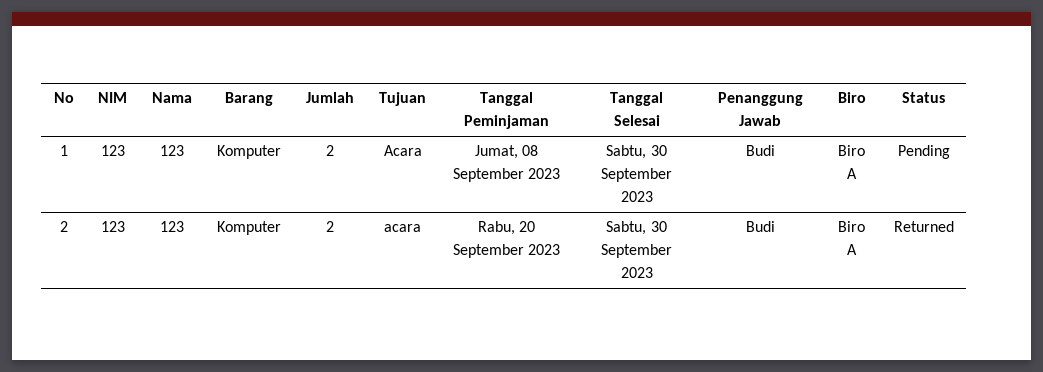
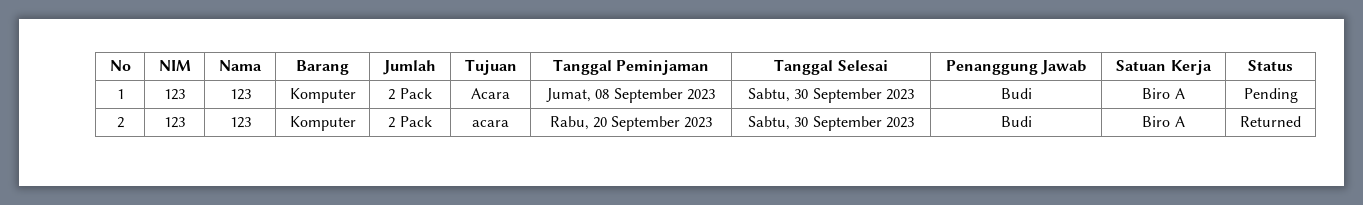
- No | NIM | Nama | Barang | Jumlah | Tujuan | Tanggal Peminjaman | Tanggal Selesai | Penanggung Jawab | Biro | Status
+ No | NIM | Nama | Barang | Jumlah | Tujuan | Tanggal Peminjaman | Tanggal Selesai | Penanggung Jawab | Satuan Kerja | Status
- 1 | 123 | 123 | Komputer | 2 | Acara | Jumat, 08 September 2023 | Sabtu, 30 September 2023 | Budi | Biro A | Pending
+ 1 | 123 | 123 | Komputer | 2 Pack | Acara | Jumat, 08 September 2023 | Sabtu, 30 September 2023 | Budi | Biro A | Pending
- 2 | 123 | 123 | Komputer | 2 | acara | Rabu, 20 September 2023 | Sabtu, 30 September 2023 | Budi | Biro A | Returned
+ 2 | 123 | 123 | Komputer | 2 Pack | acara | Rabu, 20 September 2023 | Sabtu, 30 September 2023 | Budi | Biro A | Returned

